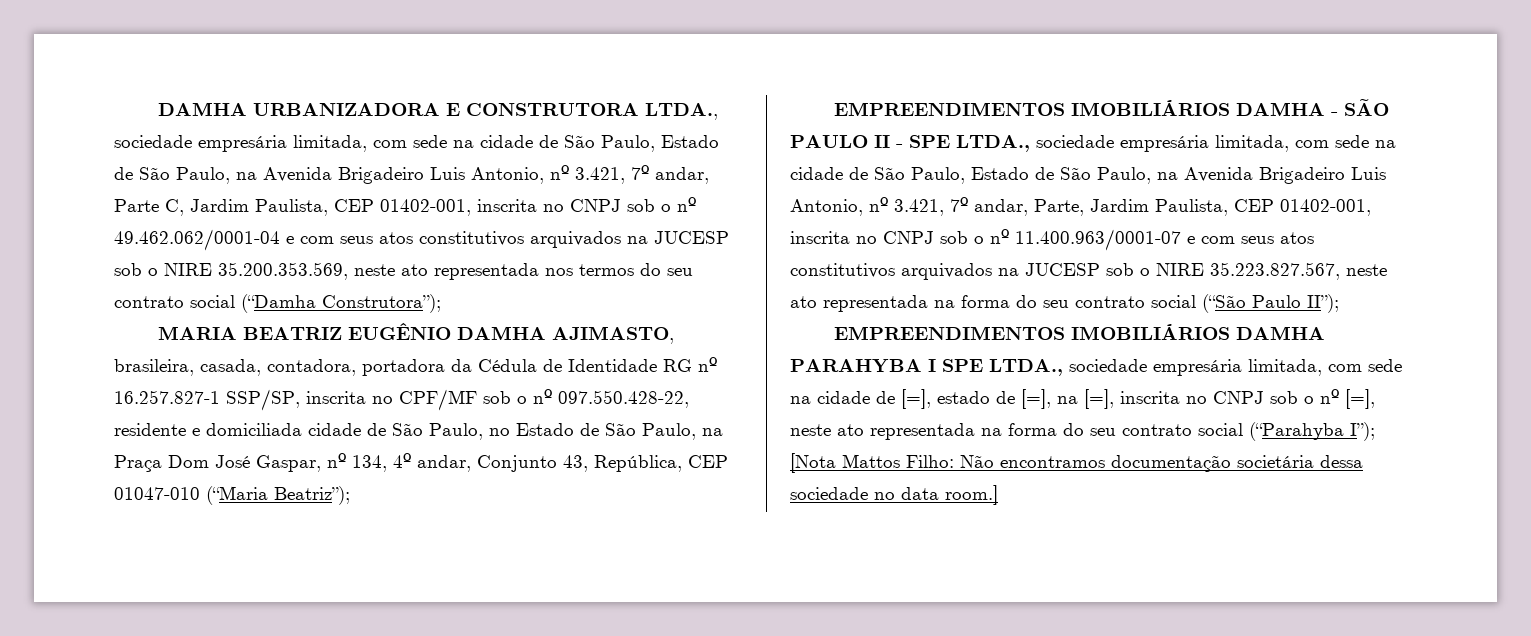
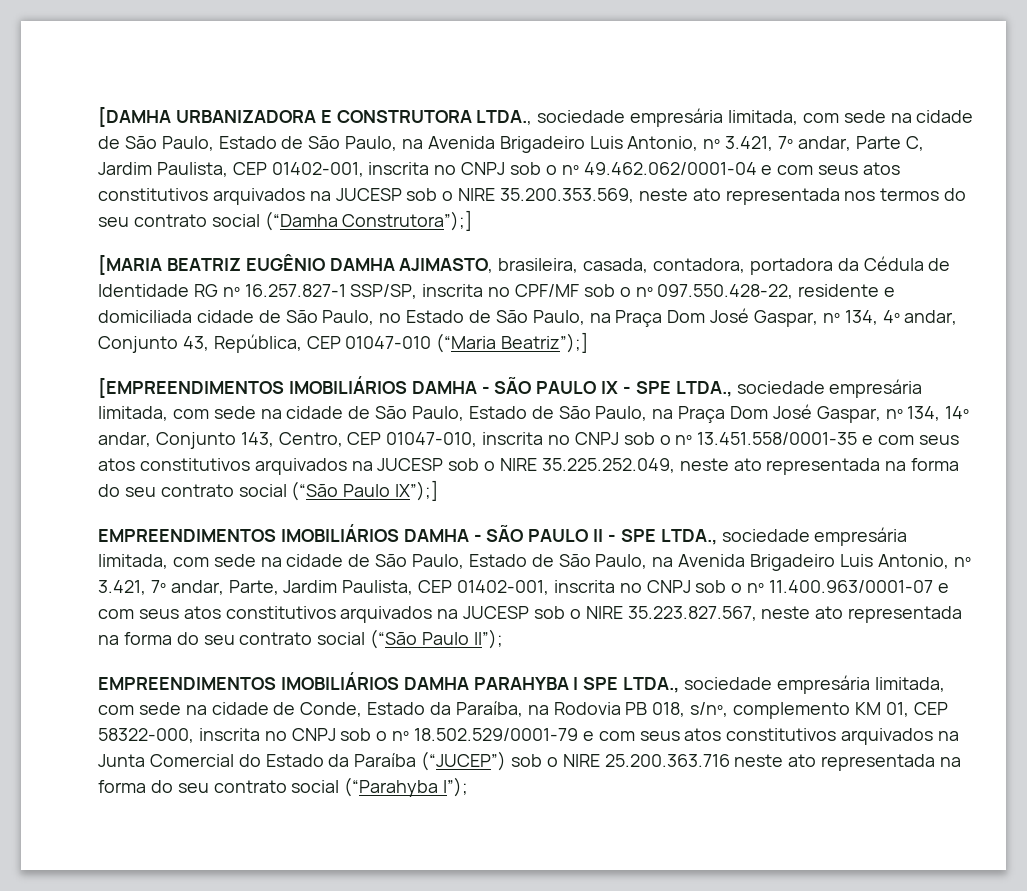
- DAMHA URBANIZADORA E CONSTRUTORA LTDA., sociedade empresária limitada, com sede na cidade de São Paulo, Estado de São Paulo, na Avenida Brigadeiro Luis Antonio, nº 3.421, 7º andar, Parte C, Jardim Paulista, CEP 01402-001, inscrita no CNPJ sob o nº 49.462.062/0001-04 e com seus atos constitutivos arquivados na JUCESP sob o NIRE 35.200.353.569, neste ato representada nos termos do seu contrato social (“Damha Construtora”);
- MARIA BEATRIZ EUGÊNIO DAMHA AJIMASTO, brasileira, casada, contadora, portadora da Cédula de Identidade RG nº 16.257.827-1 SSP/SP, inscrita no CPF/MF sob o nº 097.550.428-22, residente e domiciliada cidade de São Paulo, no Estado de São Paulo, na Praça Dom José Gaspar, nº 134, 4º andar, Conjunto 43, República, CEP 01047-010 (“Maria Beatriz”);
+ [DAMHA URBANIZADORA E CONSTRUTORA LTDA., sociedade empresária limitada, com sede na cidade de São Paulo, Estado de São Paulo, na Avenida Brigadeiro Luis Antonio, nº 3.421, 7º andar, Parte C, Jardim Paulista, CEP 01402-001, inscrita no CNPJ sob o nº 49.462.062/0001-04 e com seus atos constitutivos arquivados na JUCESP sob o NIRE 35.200.353.569, neste ato representada nos termos do seu contrato social (“Damha Construtora”);]
+ [MARIA BEATRIZ EUGÊNIO DAMHA AJIMASTO, brasileira, casada, contadora, portadora da Cédula de Identidade RG nº 16.257.827-1 SSP/SP, inscrita no CPF/MF sob o nº 097.550.428-22, residente e domiciliada cidade de São Paulo, no Estado de São Paulo, na Praça Dom José Gaspar, nº 134, 4º andar, Conjunto 43, República, CEP 01047-010 (“Maria Beatriz”);]
+ [EMPREENDIMENTOS IMOBILIÁRIOS DAMHA - SÃO PAULO IX - SPE LTDA., sociedade empresária limitada, com sede na cidade de São Paulo, Estado de São Paulo, na Praça Dom José Gaspar, nº 134, 14º andar, Conjunto 143, Centro, CEP 01047-010, inscrita no CNPJ sob o nº 13.451.558/0001-35 e com seus atos constitutivos arquivados na JUCESP sob o NIRE 35.225.252.049, neste ato representada na forma do seu contrato social (“São Paulo IX”);]
- EMPREENDIMENTOS IMOBILIÁRIOS DAMHA PARAHYBA I SPE LTDA., sociedade empresária limitada, com sede na cidade de [=], estado de [=], na [=], inscrita no CNPJ sob o nº [=], neste ato representada na forma do seu contrato social (“Parahyba I”); [Nota Mattos Filho: Não encontramos documentação societária dessa sociedade no data room.]
+ EMPREENDIMENTOS IMOBILIÁRIOS DAMHA PARAHYBA I SPE LTDA., sociedade empresária limitada, com sede na cidade de Conde, Estado da Paraíba, na Rodovia PB 018, s/nº, complemento KM 01, CEP 58322-000, inscrita no CNPJ sob o nº 18.502.529/0001-79 e com seus atos constitutivos arquivados na Junta Comercial do Estado da Paraíba (“JUCEP”) sob o NIRE 25.200.363.716 neste ato representada na forma do seu contrato social (“Parahyba I”);

